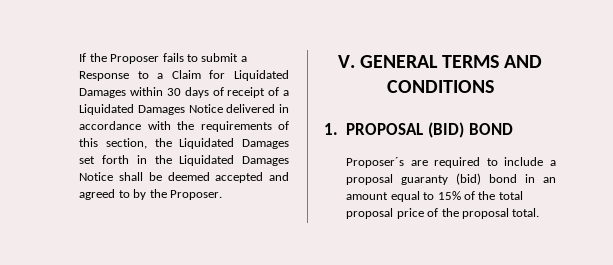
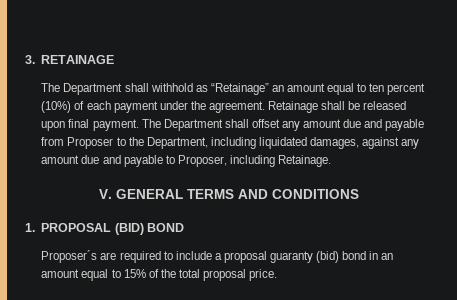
- If the Proposer fails to submit a Response to a Claim for Liquidated Damages within 30 days of receipt of a Liquidated Damages Notice delivered in accordance with the requirements of this section, the Liquidated Damages set forth in the Liquidated Damages Notice shall be deemed accepted and agreed to by the Proposer.
+ 3. RETAINAGE
+ The Department shall withhold as “Retainage” an amount equal to ten percent (10%) of each payment under the agreement. Retainage shall be released upon final payment. The Department shall offset any amount due and payable from Proposer to the Department, including liquidated damages, against any amount due and payable to Proposer, including Retainage.
- Proposer´s are required to include a proposal guaranty (bid) bond in an amount equal to 15% of the total proposal price of the proposal total.
+ Proposer´s are required to include a proposal guaranty (bid) bond in an amount equal to 15% of the total proposal price.

